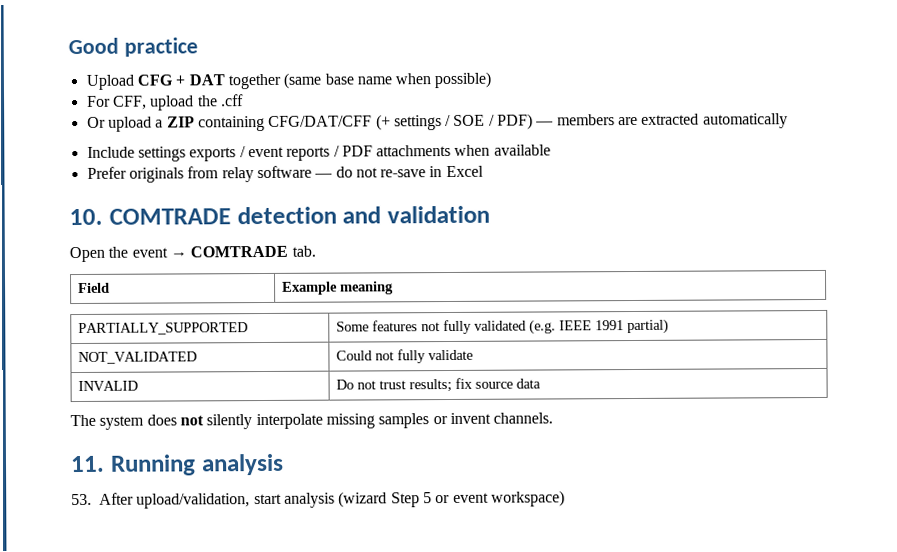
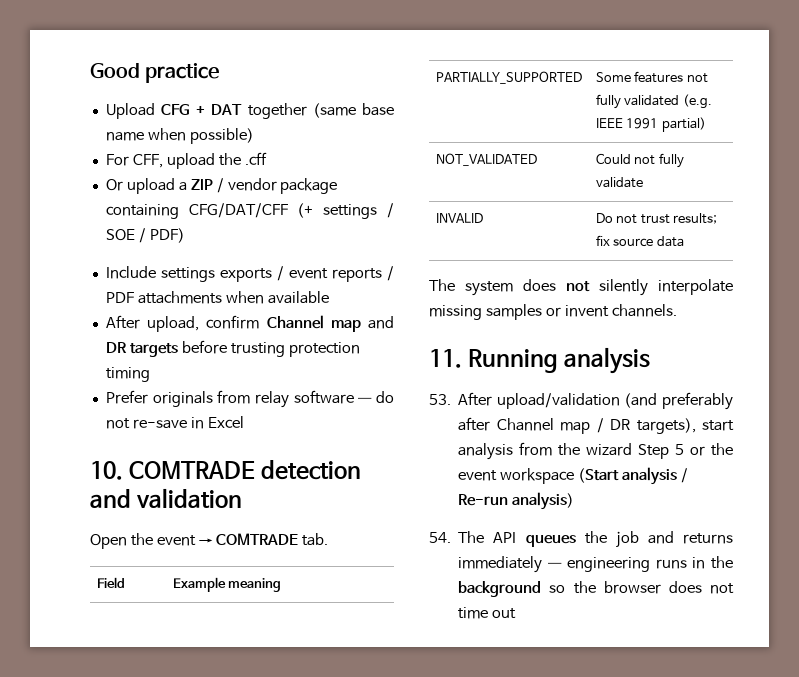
- Or upload a ZIP containing CFG/DAT/CFF (+ settings / SOE / PDF) — members are extracted automatically
+ Or upload a ZIP / vendor package containing CFG/DAT/CFF (+ settings / SOE / PDF)
+ After upload, confirm Channel map and DR targets before trusting protection timing
- 53. After upload/validation, start analysis (wizard Step 5 or event workspace)
+ 53. After upload/validation (and preferably after Channel map / DR targets), start analysis from the wizard Step 5 or the event workspace (Start analysis / Re-run analysis)
+ 54. The API queues the job and returns immediately — engineering runs in the background so the browser does not time out

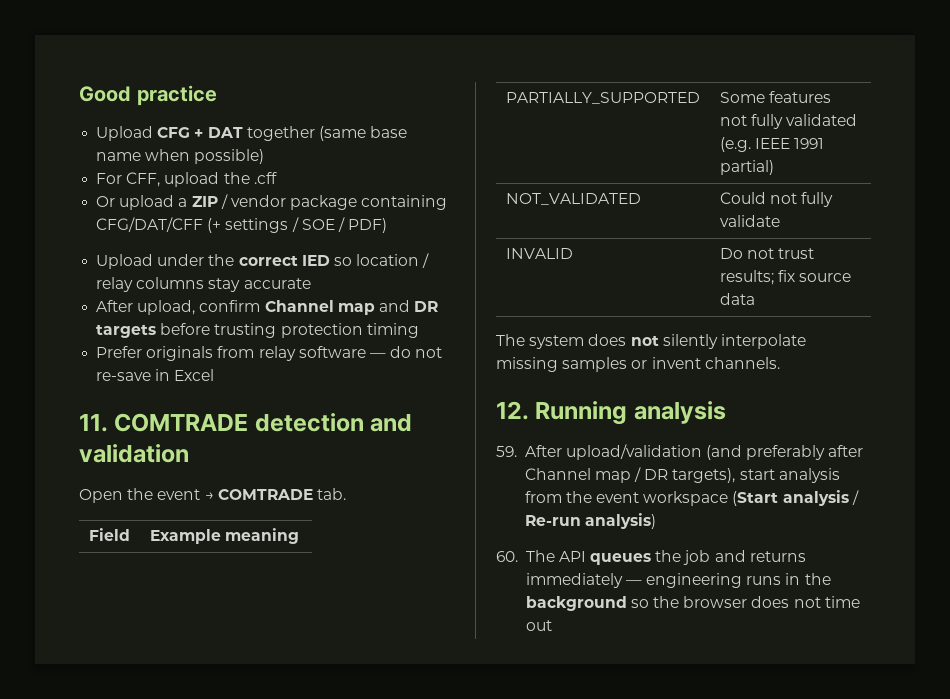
- Include settings exports / event reports / PDF attachments when available
+ Upload under the correct IED so location / relay columns stay accurate
- 10. COMTRADE detection and validation
+ 11. COMTRADE detection and validation
- 11. Running analysis
+ 12. Running analysis
- 53. After upload/validation (and preferably after Channel map / DR targets), start analysis from the wizard Step 5 or the event workspace (Start analysis / Re-run analysis)
+ 59. After upload/validation (and preferably after Channel map / DR targets), start analysis from the event workspace (Start analysis / Re-run analysis)
- 54. The API queues the job and returns immediately — engineering runs in the background so the browser does not time out
+ 60. The API queues the job and returns immediately — engineering runs in the background so the browser does not time out

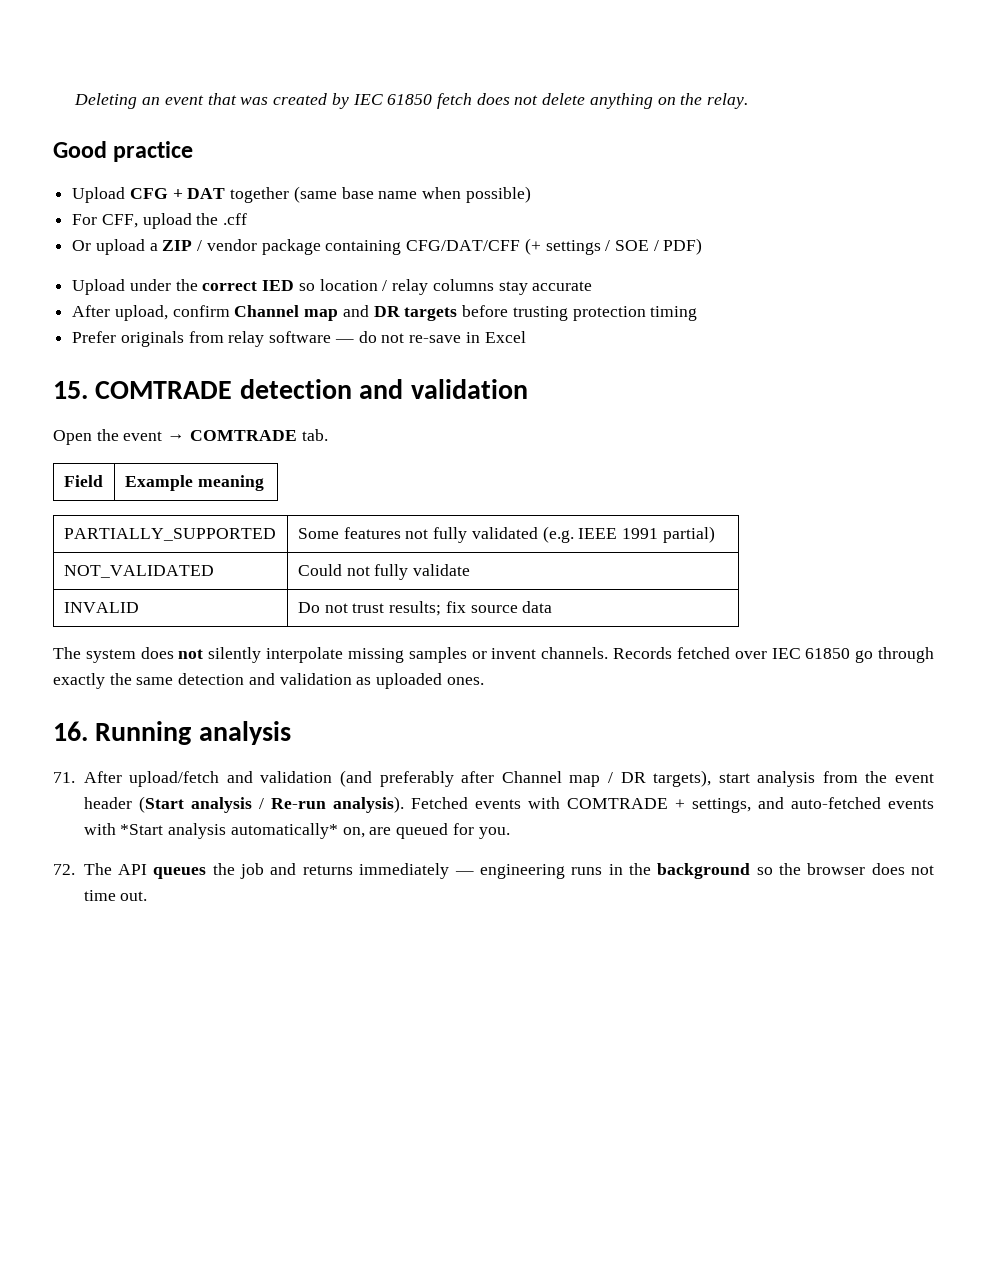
+ Deleting an event that was created by IEC 61850 fetch does not delete anything on the relay.
- 11. COMTRADE detection and validation
+ 15. COMTRADE detection and validation
- The system does not silently interpolate missing samples or invent channels.
- 12. Running analysis
- 59. After upload/validation (and preferably after Channel map / DR targets), start analysis from the event workspace (Start analysis / Re-run analysis)
- 60. The API queues the job and returns immediately — engineering runs in the background so the browser does not time out
+ The system does not silently interpolate missing samples or invent channels. Records fetched over IEC 61850 go through exactly the same detection and validation as uploaded ones.
+ 16. Running analysis
+ 71. After upload/fetch and validation (and preferably after Channel map / DR targets), start analysis from the event header (Start analysis / Re-run analysis). Fetched events with COMTRADE + settings, and auto-fetched events with *Start analysis automatically* on, are queued for you.
+ 72. The API queues the job and returns immediately — engineering runs in the background so the browser does not time out.

